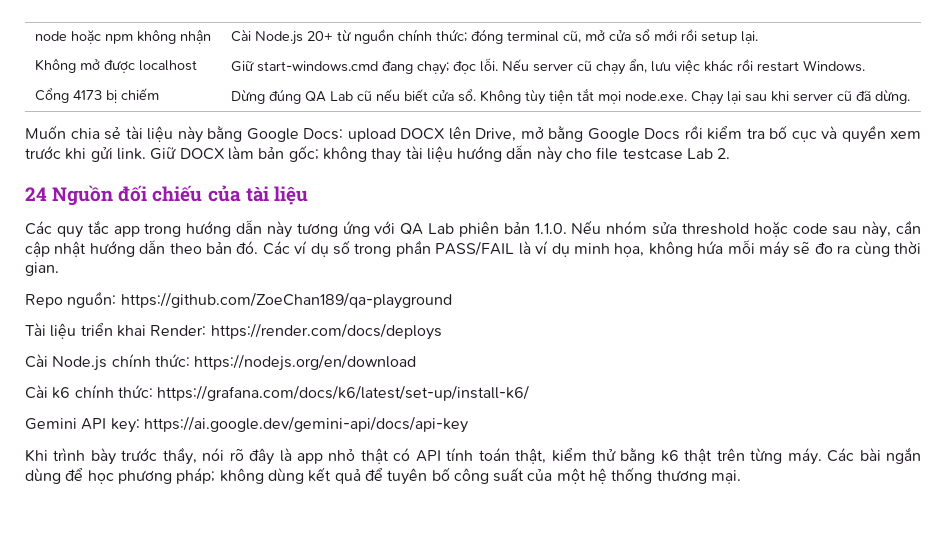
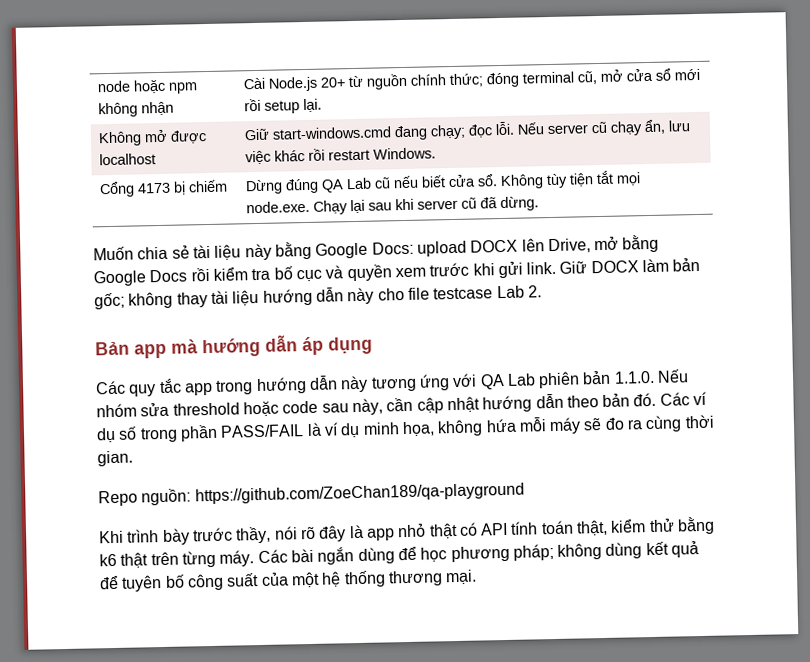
- 24 Nguồn đối chiếu của tài liệu
+ Bản app mà hướng dẫn áp dụng
- Tài liệu triển khai Render: https://render.com/docs/deploys
- Cài Node.js chính thức: https://nodejs.org/en/download
- Cài k6 chính thức: https://grafana.com/docs/k6/latest/set-up/install-k6/
- Gemini API key: https://ai.google.dev/gemini-api/docs/api-key

